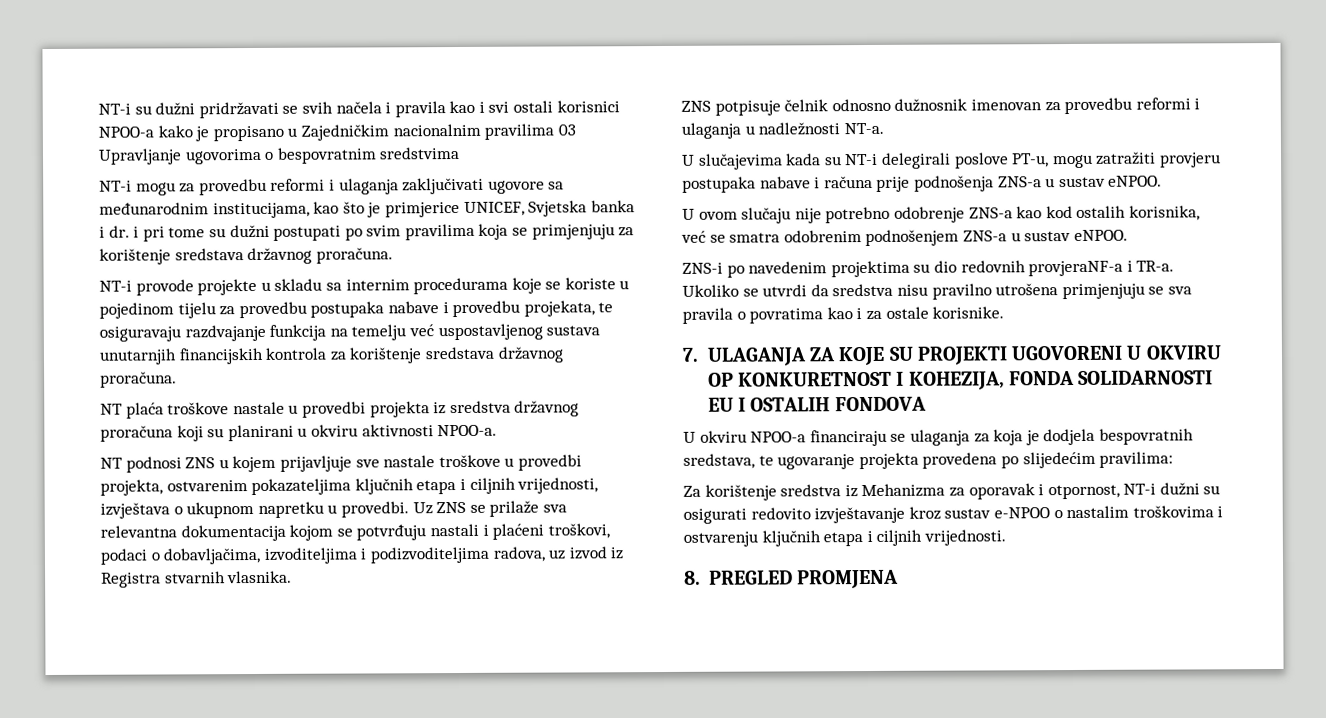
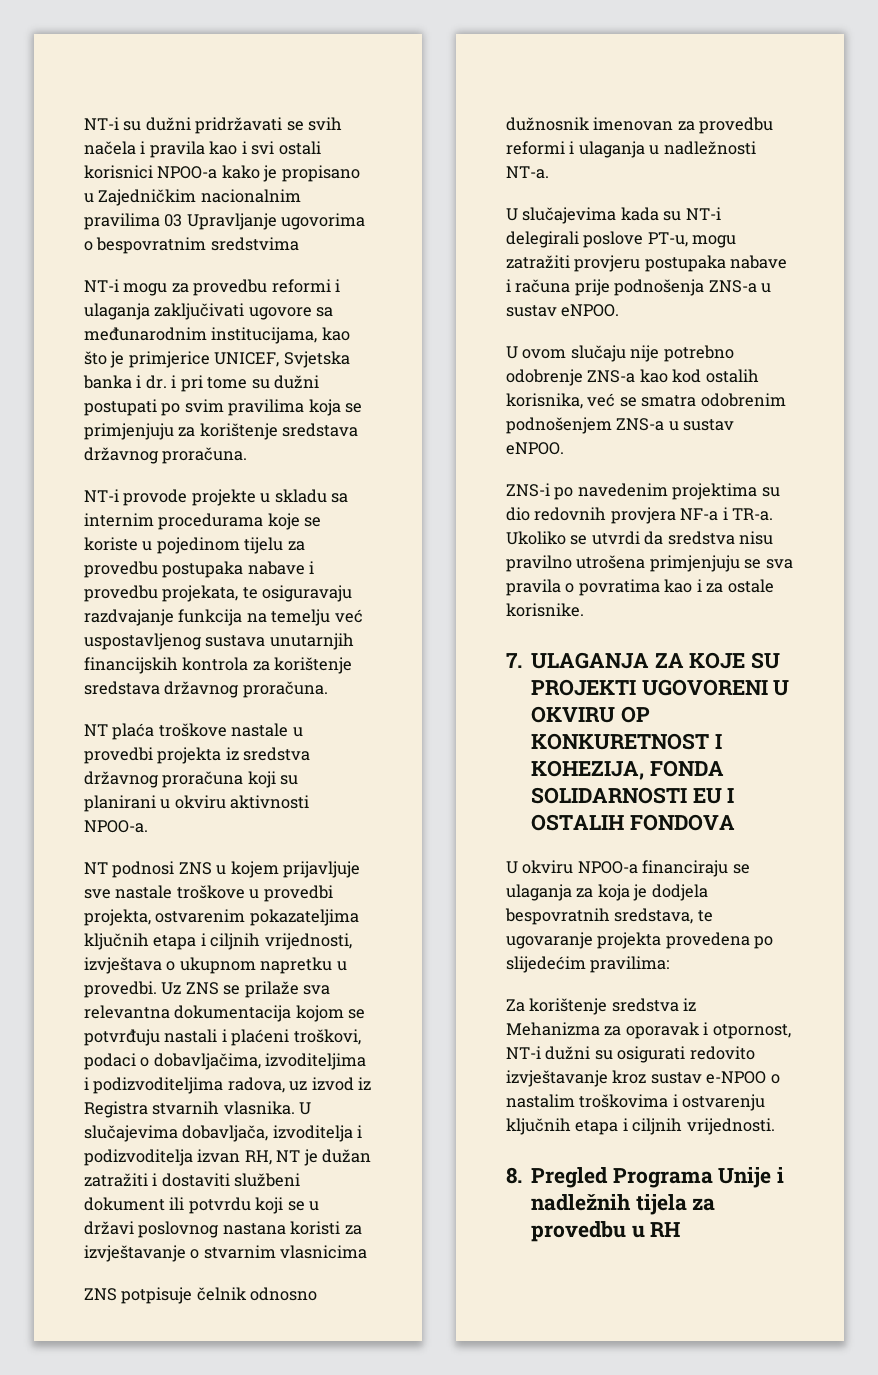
+ U slučajevima dobavljača, izvoditelja i podizvoditelja izvan RH, NT je dužan zatražiti i dostaviti službeni dokument ili potvrdu koji se u državi poslovnog nastana koristi za izvještavanje o stvarnim vlasnicima
- ZNS-i po navedenim projektima su dio redovnih provjeraNF-a i TR-a.
+ ZNS-i po navedenim projektima su dio redovnih provjera NF-a i TR-a.
- 8. PREGLED PROMJENA
+ 8. Pregled Programa Unije i nadležnih tijela za provedbu u RH

